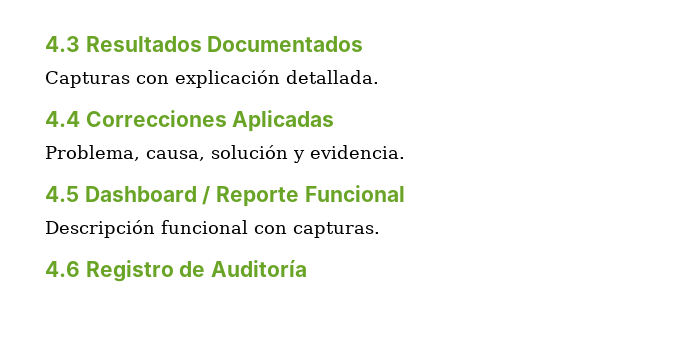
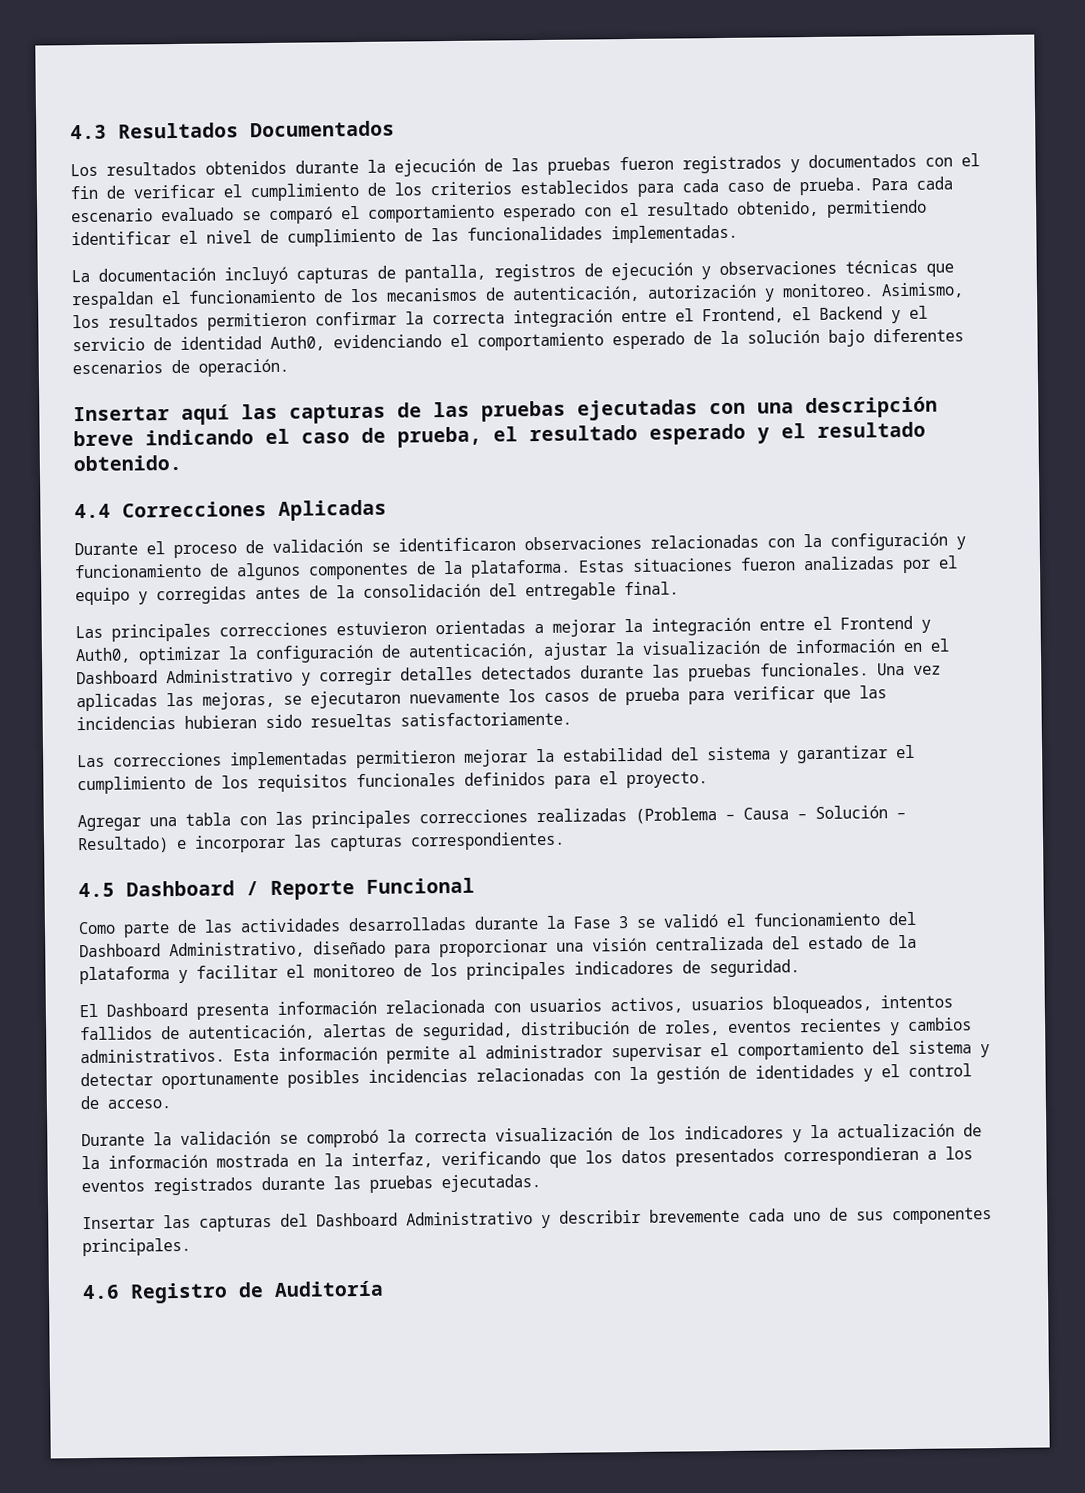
- Capturas con explicación detallada.
+ Los resultados obtenidos durante la ejecución de las pruebas fueron registrados y documentados con el fin de verificar el cumplimiento de los criterios establecidos para cada caso de prueba. Para cada escenario evaluado se comparó el comportamiento esperado con el resultado obtenido, permitiendo identificar el nivel de cumplimiento de las funcionalidades implementadas.
+ La documentación incluyó capturas de pantalla, registros de ejecución y observaciones técnicas que respaldan el funcionamiento de los mecanismos de autenticación, autorización y monitoreo. Asimismo, los resultados permitieron confirmar la correcta integración entre el Frontend, el Backend y el servicio de identidad Auth0, evidenciando el comportamiento esperado de la solución bajo diferentes escenarios de operación.
+ Insertar aquí las capturas de las pruebas ejecutadas con una descripción breve indicando el caso de prueba, el resultado esperado y el resultado obtenido.
  4.4 Correcciones Aplicadas
- Problema, causa, solución y evidencia.
+ Durante el proceso de validación se identificaron observaciones relacionadas con la configuración y funcionamiento de algunos componentes de la plataforma. Estas situaciones fueron analizadas por el equipo y corregidas antes de la consolidación del entregable final.
+ Las principales correcciones estuvieron orientadas a mejorar la integración entre el Frontend y Auth0, optimizar la configuración de autenticación, ajustar la visualización de información en el Dashboard Administrativo y corregir detalles detectados durante las pruebas funcionales. Una vez aplicadas las mejoras, se ejecutaron nuevamente los casos de prueba para verificar que las incidencias hubieran sido resueltas satisfactoriamente.
+ Las correcciones implementadas permitieron mejorar la estabilidad del sistema y garantizar el cumplimiento de los requisitos funcionales definidos para el proyecto.
+ Agregar una tabla con las principales correcciones realizadas (Problema – Causa – Solución – Resultado) e incorporar las capturas correspondientes.
- Descripción funcional con capturas.
+ Como parte de las actividades desarrolladas durante la Fase 3 se validó el funcionamiento del Dashboard Administrativo, diseñado para proporcionar una visión centralizada del estado de la plataforma y facilitar el monitoreo de los principales indicadores de seguridad.
+ El Dashboard presenta información relacionada con usuarios activos, usuarios bloqueados, intentos fallidos de autenticación, alertas de seguridad, distribución de roles, eventos recientes y cambios administrativos. Esta información permite al administrador supervisar el comportamiento del sistema y detectar oportunamente posibles incidencias relacionadas con la gestión de identidades y el control de acceso.
+ Durante la validación se comprobó la correcta visualización de los indicadores y la actualización de la información mostrada en la interfaz, verificando que los datos presentados correspondieran a los eventos registrados durante las pruebas ejecutadas.
+ Insertar las capturas del Dashboard Administrativo y describir brevemente cada uno de sus componentes principales.

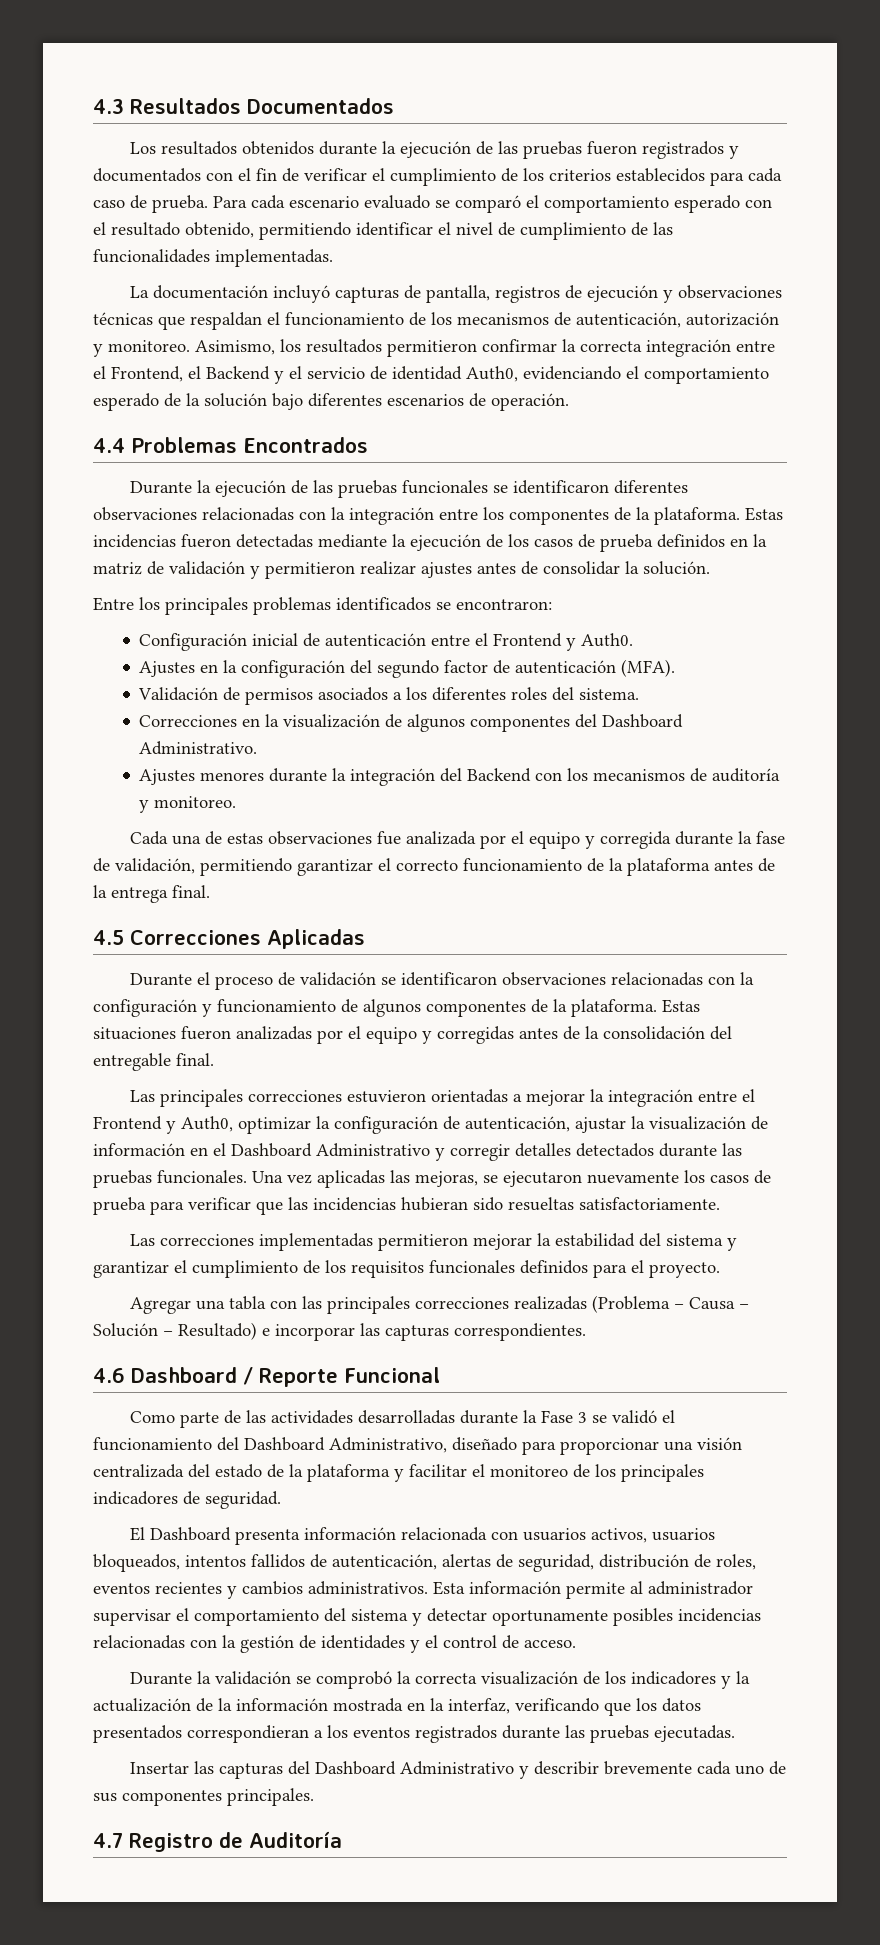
- Insertar aquí las capturas de las pruebas ejecutadas con una descripción breve indicando el caso de prueba, el resultado esperado y el resultado obtenido.
- 4.4 Correcciones Aplicadas
+ 4.4 Problemas Encontrados
+ Durante la ejecución de las pruebas funcionales se identificaron diferentes observaciones relacionadas con la integración entre los componentes de la plataforma. Estas incidencias fueron detectadas mediante la ejecución de los casos de prueba definidos en la matriz de validación y permitieron realizar ajustes antes de consolidar la solución.
+ Entre los principales problemas identificados se encontraron:
+ Configuración inicial de autenticación entre el Frontend y Auth0.
+ Ajustes en la configuración del segundo factor de autenticación (MFA).
+ Validación de permisos asociados a los diferentes roles del sistema.
+ Correcciones en la visualización de algunos componentes del Dashboard Administrativo.
+ Ajustes menores durante la integración del Backend con los mecanismos de auditoría y monitoreo.
+ Cada una de estas observaciones fue analizada por el equipo y corregida durante la fase de validación, permitiendo garantizar el correcto funcionamiento de la plataforma antes de la entrega final.
+ 4.5 Correcciones Aplicadas
- 4.5 Dashboard / Reporte Funcional
+ 4.6 Dashboard / Reporte Funcional
- 4.6 Registro de Auditoría
+ 4.7 Registro de Auditoría

